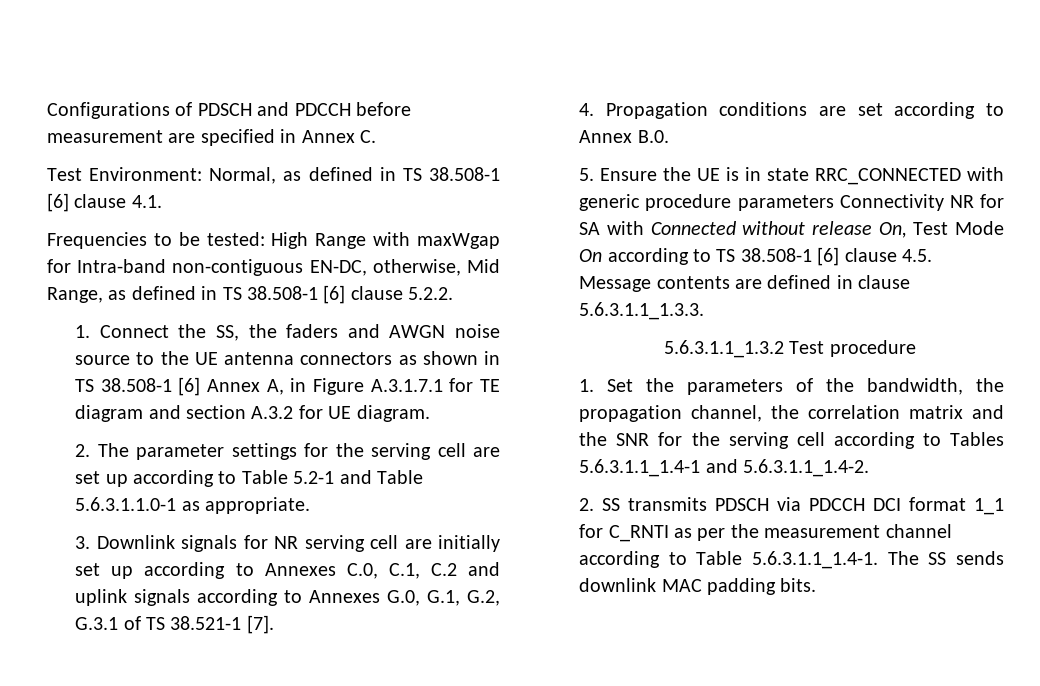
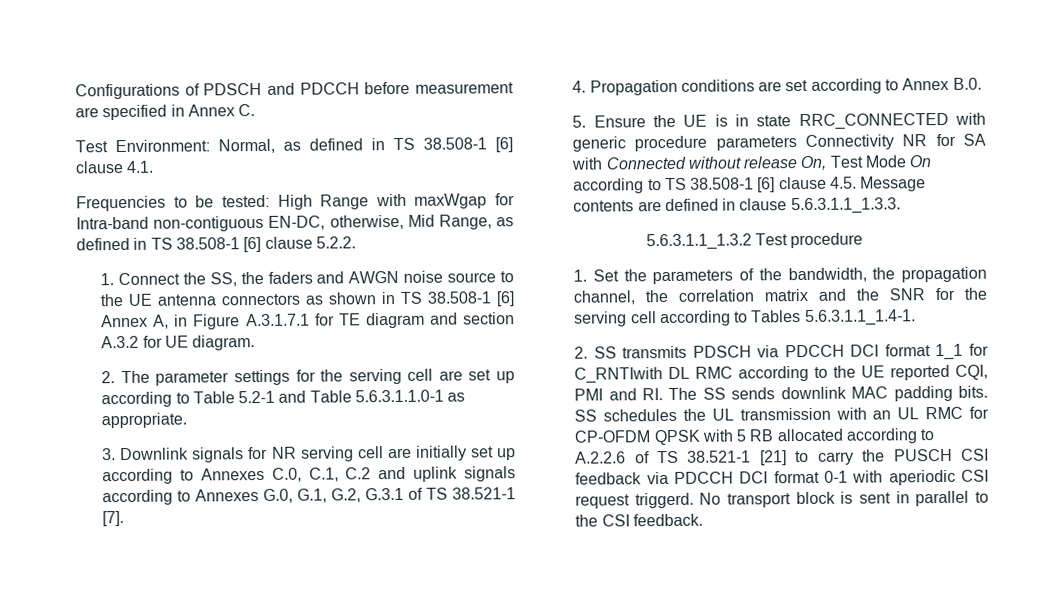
- 1. Set the parameters of the bandwidth, the propagation channel, the correlation matrix and the SNR for the serving cell according to Tables 5.6.3.1.1_1.4-1 and 5.6.3.1.1_1.4-2.
+ 1. Set the parameters of the bandwidth, the propagation channel, the correlation matrix and the SNR for the serving cell according to Tables 5.6.3.1.1_1.4-1.
- 2. SS transmits PDSCH via PDCCH DCI format 1_1 for C_RNTI as per the measurement channel according to Table 5.6.3.1.1_1.4-1. The SS sends downlink MAC padding bits.
+ 2. SS transmits PDSCH via PDCCH DCI format 1_1 for C_RNTIwith DL RMC according to the UE reported CQI, PMI and RI. The SS sends downlink MAC padding bits.
+ SS schedules the UL transmission with an UL RMC for CP-OFDM QPSK with 5 RB allocated according to A.2.2.6 of TS 38.521-1 [21] to carry the PUSCH CSI feedback via PDCCH DCI format 0-1 with aperiodic CSI request triggerd. No transport block is sent in parallel to the CSI feedback.

